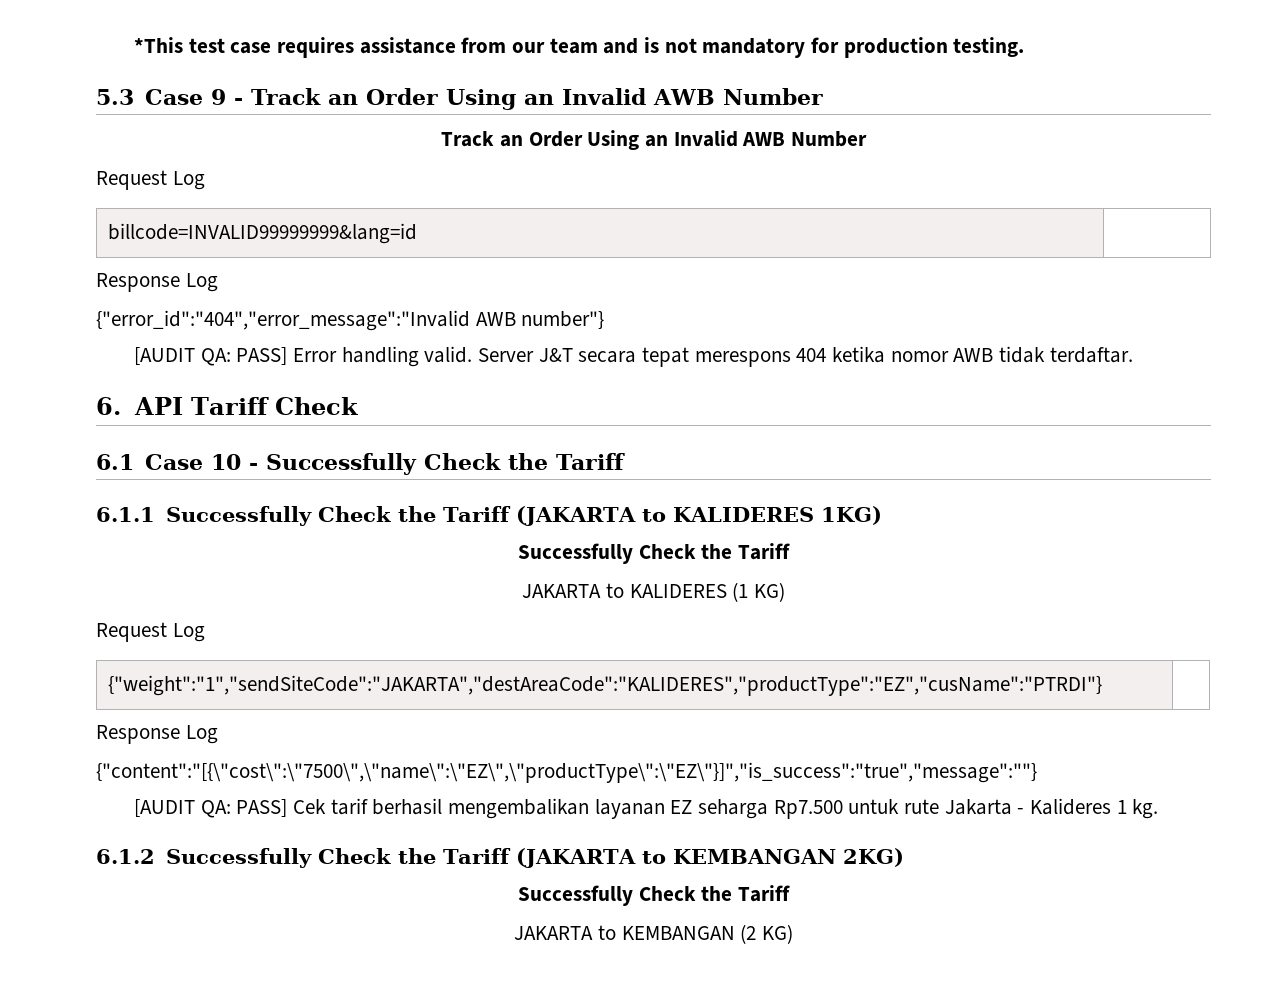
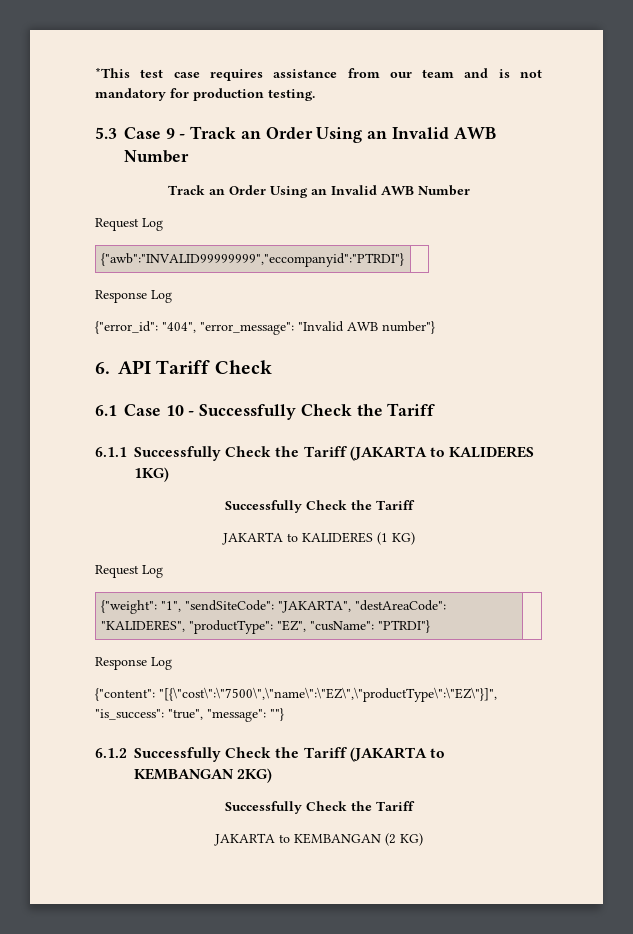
- billcode=INVALID99999999&lang=id |
+ {"awb":"INVALID99999999","eccompanyid":"PTRDI"} |
  Response Log
- {"error_id":"404","error_message":"Invalid AWB number"}
- [AUDIT QA: PASS] Error handling valid. Server J&T secara tepat merespons 404 ketika nomor AWB tidak terdaftar.
+ {"error_id": "404", "error_message": "Invalid AWB number"}
- {"weight":"1","sendSiteCode":"JAKARTA","destAreaCode":"KALIDERES","productType":"EZ","cusName":"PTRDI"} |
+ {"weight": "1", "sendSiteCode": "JAKARTA", "destAreaCode": "KALIDERES", "productType": "EZ", "cusName": "PTRDI"} |
  Response Log
- {"content":"[{\"cost\":\"7500\",\"name\":\"EZ\",\"productType\":\"EZ\"}]","is_success":"true","message":""}
- [AUDIT QA: PASS] Cek tarif berhasil mengembalikan layanan EZ seharga Rp7.500 untuk rute Jakarta - Kalideres 1 kg.
+ {"content": "[{\"cost\":\"7500\",\"name\":\"EZ\",\"productType\":\"EZ\"}]", "is_success": "true", "message": ""}

